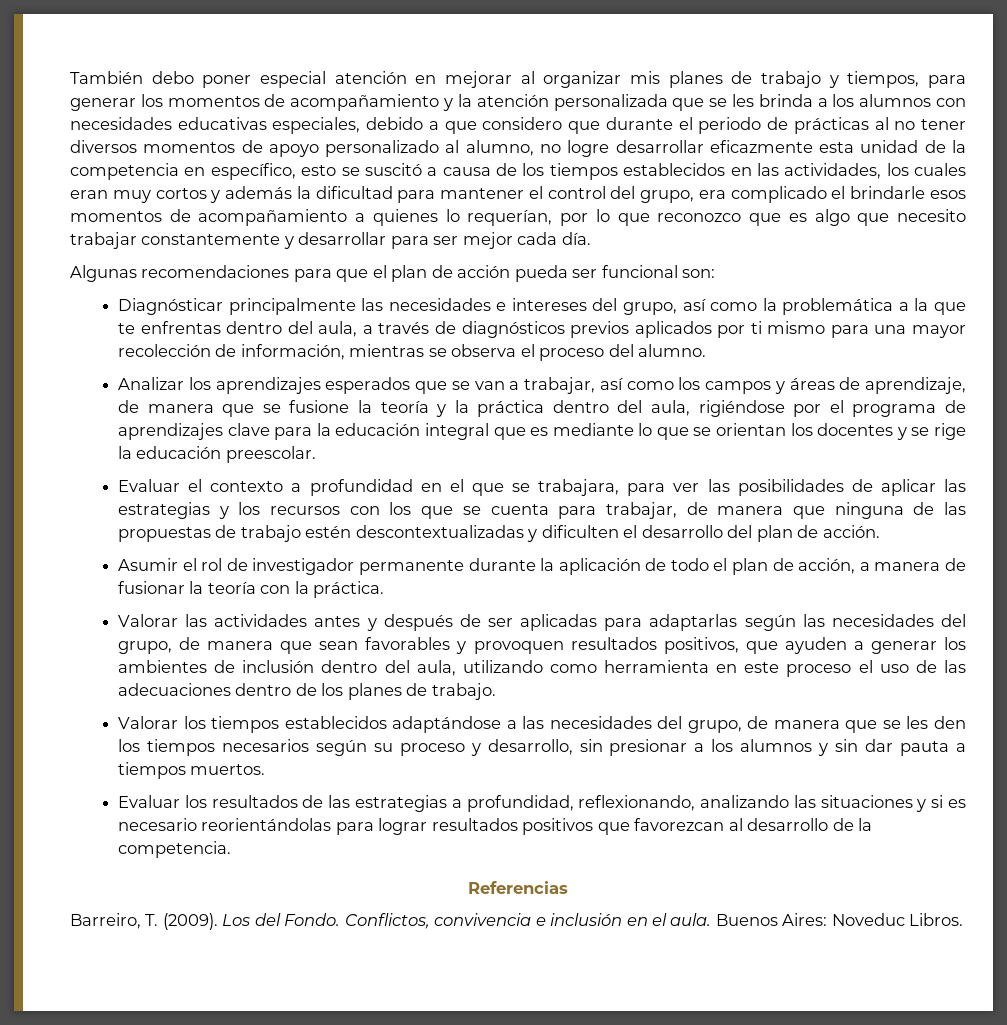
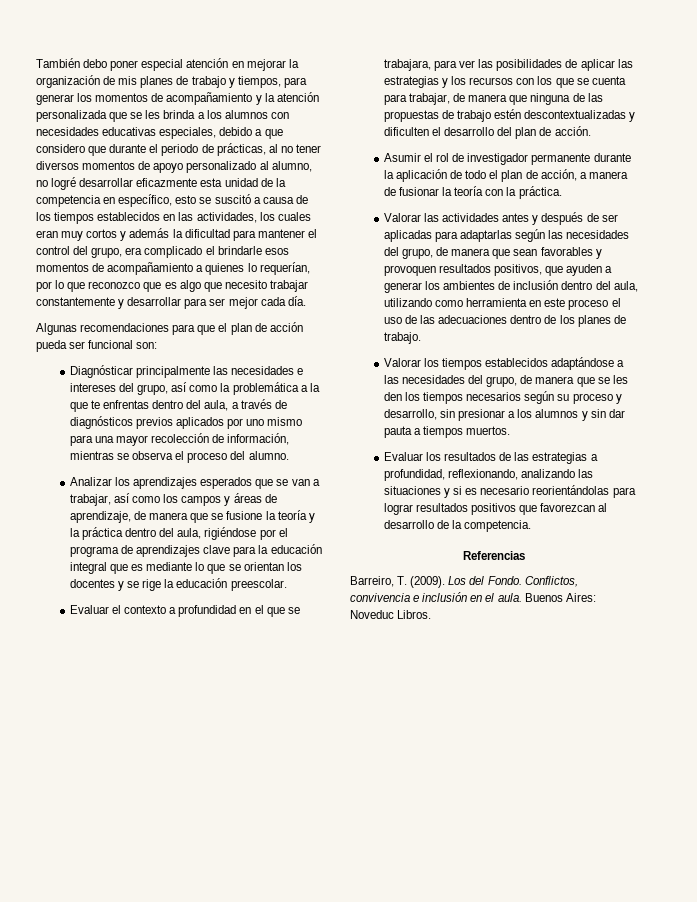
- También debo poner especial atención en mejorar al organizar mis planes de trabajo y tiempos, para generar los momentos de acompañamiento y la atención personalizada que se les brinda a los alumnos con necesidades educativas especiales, debido a que considero que durante el periodo de prácticas al no tener diversos momentos de apoyo personalizado al alumno, no logre desarrollar eficazmente esta unidad de la competencia en específico, esto se suscitó a causa de los tiempos establecidos en las actividades, los cuales eran muy cortos y además la dificultad para mantener el control del grupo, era complicado el brindarle esos momentos de acompañamiento a quienes lo requerían, por lo que reconozco que es algo que necesito trabajar constantemente y desarrollar para ser mejor cada día.
+ También debo poner especial atención en mejorar la organización de mis planes de trabajo y tiempos, para generar los momentos de acompañamiento y la atención personalizada que se les brinda a los alumnos con necesidades educativas especiales, debido a que considero que durante el periodo de prácticas, al no tener diversos momentos de apoyo personalizado al alumno, no logré desarrollar eficazmente esta unidad de la competencia en específico, esto se suscitó a causa de los tiempos establecidos en las actividades, los cuales eran muy cortos y además la dificultad para mantener el control del grupo, era complicado el brindarle esos momentos de acompañamiento a quienes lo requerían, por lo que reconozco que es algo que necesito trabajar constantemente y desarrollar para ser mejor cada día.
- Diagnósticar principalmente las necesidades e intereses del grupo, así como la problemática a la que te enfrentas dentro del aula, a través de diagnósticos previos aplicados por ti mismo para una mayor recolección de información, mientras se observa el proceso del alumno.
+ Diagnósticar principalmente las necesidades e intereses del grupo, así como la problemática a la que te enfrentas dentro del aula, a través de diagnósticos previos aplicados por uno mismo para una mayor recolección de información, mientras se observa el proceso del alumno.

